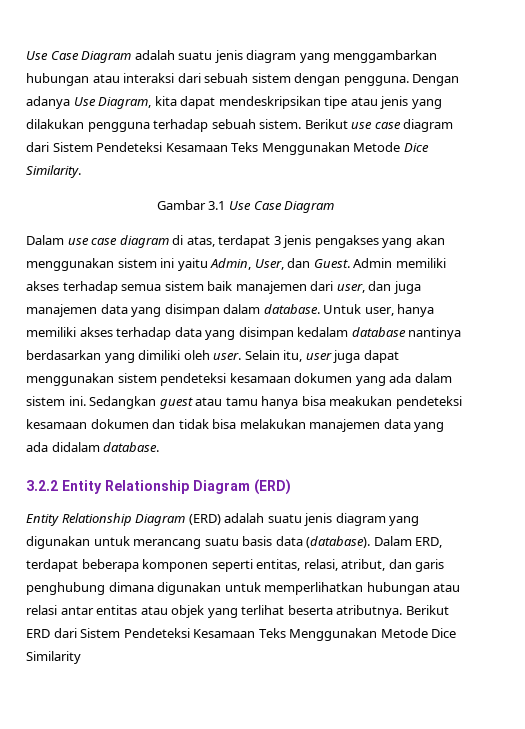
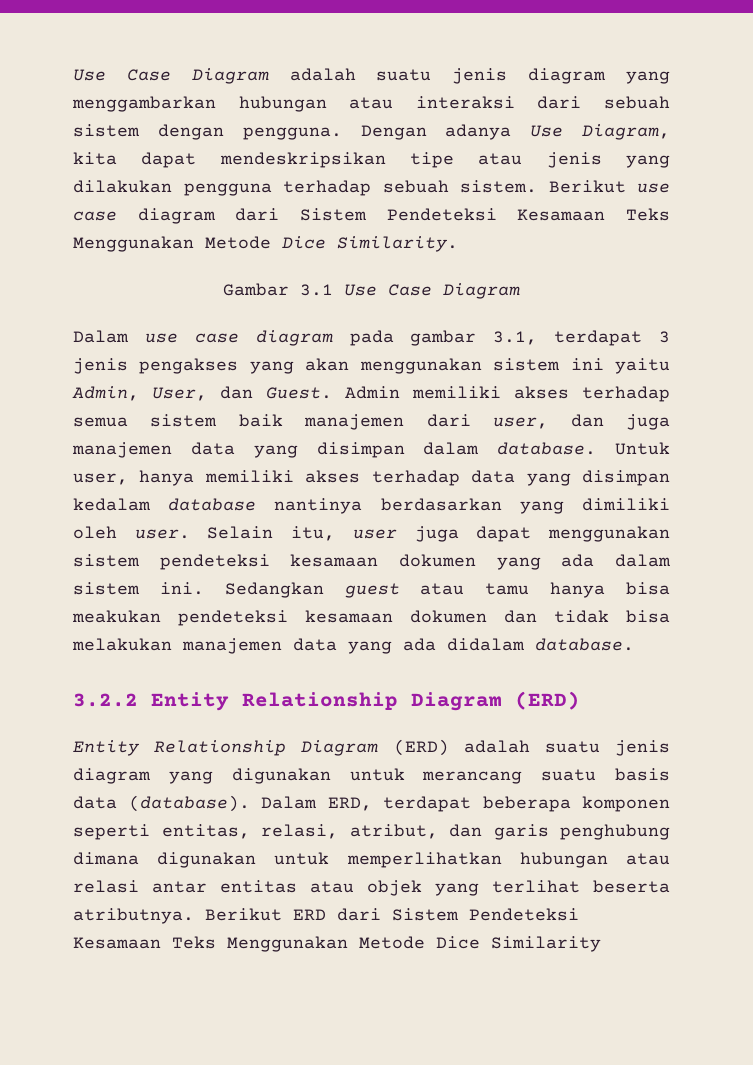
- Dalam use case diagram di atas, terdapat 3 jenis pengakses yang akan menggunakan sistem ini yaitu Admin, User, dan Guest.
+ Dalam use case diagram pada gambar 3.1, terdapat 3 jenis pengakses yang akan menggunakan sistem ini yaitu Admin, User, dan Guest.

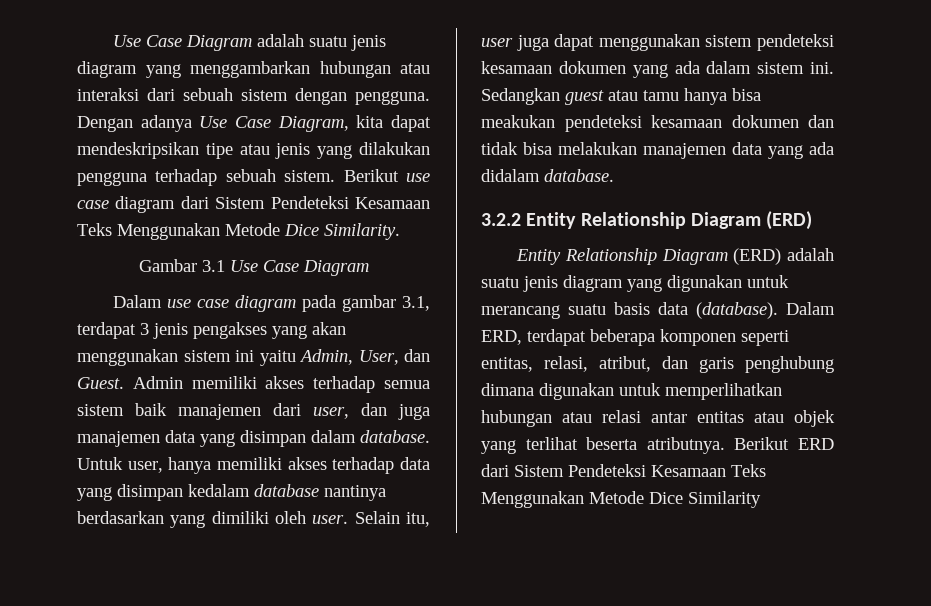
- Dengan adanya Use Diagram, kita dapat mendeskripsikan tipe atau jenis yang dilakukan pengguna terhadap sebuah sistem.
+ Dengan adanya Use Case Diagram, kita dapat mendeskripsikan tipe atau jenis yang dilakukan pengguna terhadap sebuah sistem.

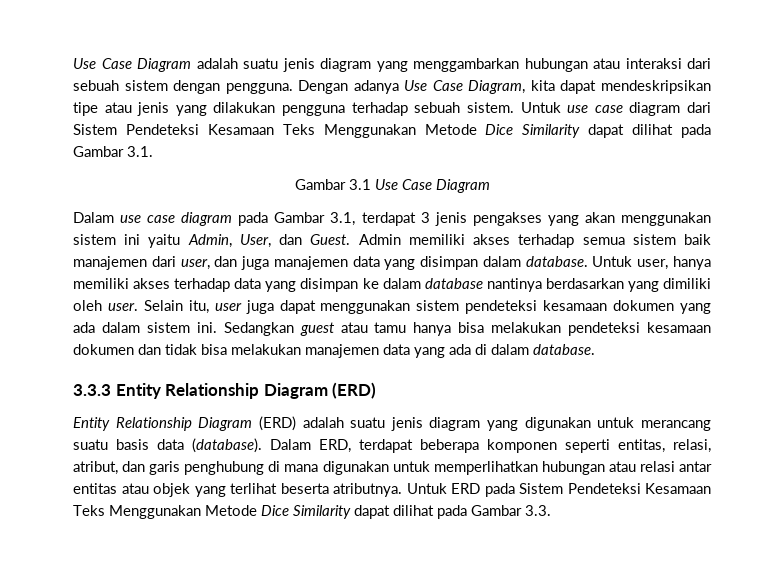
- Berikut use case diagram dari Sistem Pendeteksi Kesamaan Teks Menggunakan Metode Dice Similarity.
+ Untuk use case diagram dari Sistem Pendeteksi Kesamaan Teks Menggunakan Metode Dice Similarity dapat dilihat pada Gambar 3.1.
- Dalam use case diagram pada gambar 3.1, terdapat 3 jenis pengakses yang akan menggunakan sistem ini yaitu Admin, User, dan Guest.
+ Dalam use case diagram pada Gambar 3.1, terdapat 3 jenis pengakses yang akan menggunakan sistem ini yaitu Admin, User, dan Guest.
- Untuk user, hanya memiliki akses terhadap data yang disimpan kedalam database nantinya berdasarkan yang dimiliki oleh user.
+ Untuk user, hanya memiliki akses terhadap data yang disimpan ke dalam database nantinya berdasarkan yang dimiliki oleh user.
- Sedangkan guest atau tamu hanya bisa meakukan pendeteksi kesamaan dokumen dan tidak bisa melakukan manajemen data yang ada didalam database.
+ Sedangkan guest atau tamu hanya bisa melakukan pendeteksi kesamaan dokumen dan tidak bisa melakukan manajemen data yang ada di dalam database.
- 3.2.2 Entity Relationship Diagram (ERD)
+ 3.3.3 Entity Relationship Diagram (ERD)
- Dalam ERD, terdapat beberapa komponen seperti entitas, relasi, atribut, dan garis penghubung dimana digunakan untuk memperlihatkan hubungan atau relasi antar entitas atau objek yang terlihat beserta atributnya.
+ Dalam ERD, terdapat beberapa komponen seperti entitas, relasi, atribut, dan garis penghubung di mana digunakan untuk memperlihatkan hubungan atau relasi antar entitas atau objek yang terlihat beserta atributnya.
- Berikut ERD dari Sistem Pendeteksi Kesamaan Teks Menggunakan Metode Dice Similarity
+ Untuk ERD pada Sistem Pendeteksi Kesamaan Teks Menggunakan Metode Dice Similarity dapat dilihat pada Gambar 3.3.

